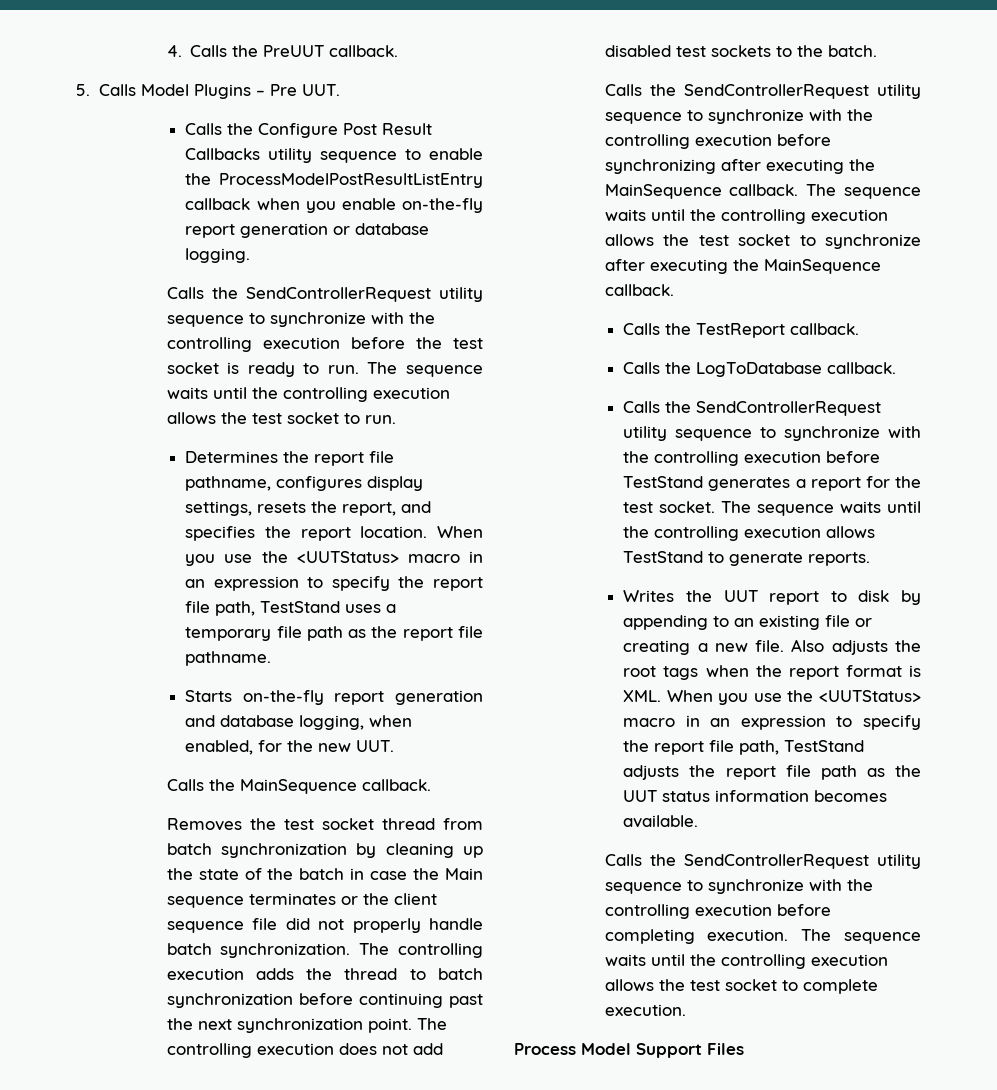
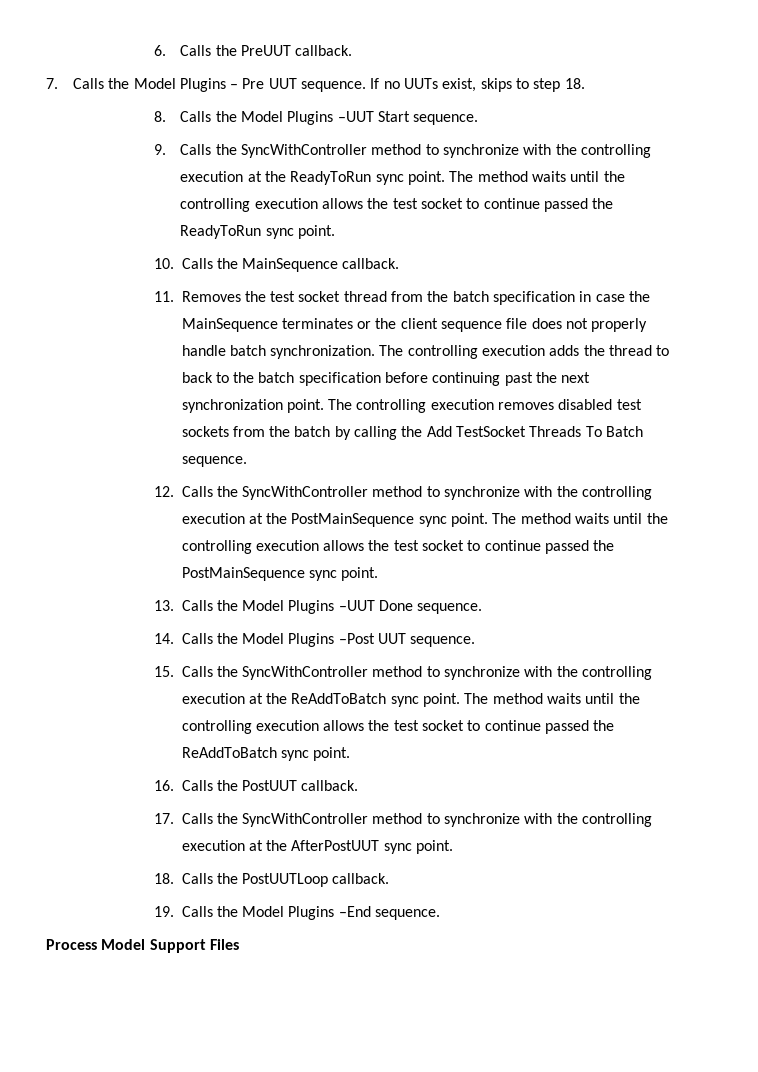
- 4. Calls the PreUUT callback.
+ 6. Calls the PreUUT callback.
- 5. Calls Model Plugins – Pre UUT.
- Calls the Configure Post Result Callbacks utility sequence to enable the ProcessModelPostResultListEntry callback when you enable on-the-fly report generation or database logging.
- Calls the SendControllerRequest utility sequence to synchronize with the controlling execution before the test socket is ready to run. The sequence waits until the controlling execution allows the test socket to run.
- Determines the report file pathname, configures display settings, resets the report, and specifies the report location. When you use the <UUTStatus> macro in an expression to specify the report file path, TestStand uses a temporary file path as the report file pathname.
- Starts on-the-fly report generation and database logging, when enabled, for the new UUT.
- Calls the MainSequence callback.
+ 7. Calls the Model Plugins – Pre UUT sequence. If no UUTs exist, skips to step 18.
+ 8. Calls the Model Plugins –UUT Start sequence.
+ 9. Calls the SyncWithController method to synchronize with the controlling execution at the ReadyToRun sync point. The method waits until the controlling execution allows the test socket to continue passed the ReadyToRun sync point.
+ 10. Calls the MainSequence callback.
- Removes the test socket thread from batch synchronization by cleaning up the state of the batch in case the Main sequence terminates or the client sequence file did not properly handle batch synchronization.
+ 11. Removes the test socket thread from the batch specification in case the MainSequence terminates or the client sequence file does not properly handle batch synchronization.
- The controlling execution adds the thread to batch synchronization before continuing past the next synchronization point.
+ The controlling execution adds the thread to back to the batch specification before continuing past the next synchronization point.
- The controlling execution does not add disabled test sockets to the batch.
- Calls the SendControllerRequest utility sequence to synchronize with the controlling execution before synchronizing after executing the MainSequence callback. The sequence waits until the controlling execution allows the test socket to synchronize after executing the MainSequence callback.
- Calls the TestReport callback.
- Calls the LogToDatabase callback.
- Calls the SendControllerRequest utility sequence to synchronize with the controlling execution before TestStand generates a report for the test socket. The sequence waits until the controlling execution allows TestStand to generate reports.
- Writes the UUT report to disk by appending to an existing file or creating a new file. Also adjusts the root tags when the report format is XML. When you use the <UUTStatus> macro in an expression to specify the report file path, TestStand adjusts the report file path as the UUT status information becomes available.
- Calls the SendControllerRequest utility sequence to synchronize with the controlling execution before completing execution. The sequence waits until the controlling execution allows the test socket to complete execution.
+ The controlling execution removes disabled test sockets from the batch by calling the Add TestSocket Threads To Batch sequence.
+ 12. Calls the SyncWithController method to synchronize with the controlling execution at the PostMainSequence sync point. The method waits until the controlling execution allows the test socket to continue passed the PostMainSequence sync point.
+ 13. Calls the Model Plugins –UUT Done sequence.
+ 14. Calls the Model Plugins –Post UUT sequence.
+ 15. Calls the SyncWithController method to synchronize with the controlling execution at the ReAddToBatch sync point. The method waits until the controlling execution allows the test socket to continue passed the ReAddToBatch sync point.
+ 16. Calls the PostUUT callback.
+ 17. Calls the SyncWithController method to synchronize with the controlling execution at the AfterPostUUT sync point.
+ 18. Calls the PostUUTLoop callback.
+ 19. Calls the Model Plugins –End sequence.

